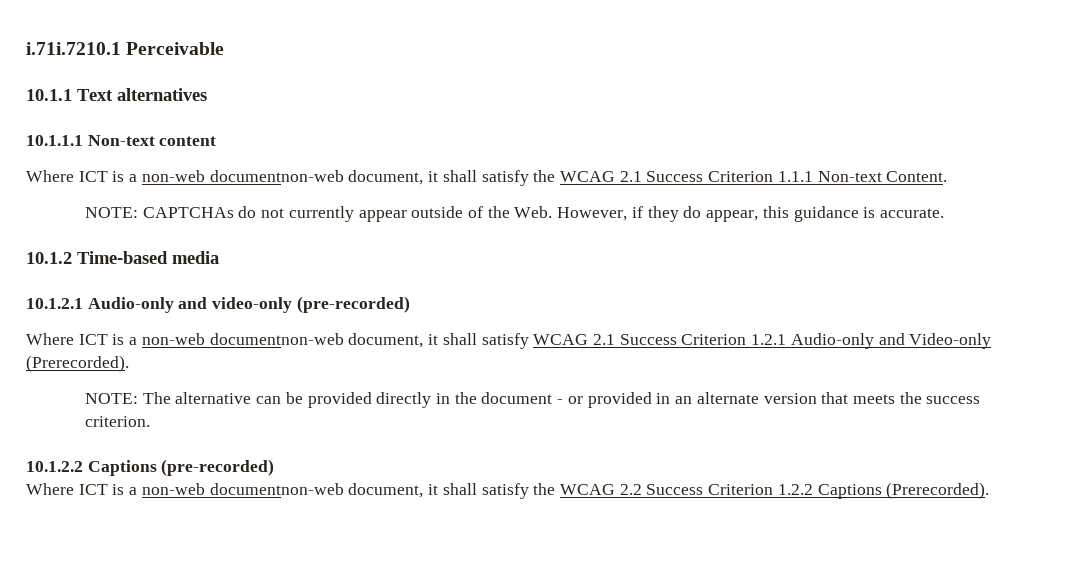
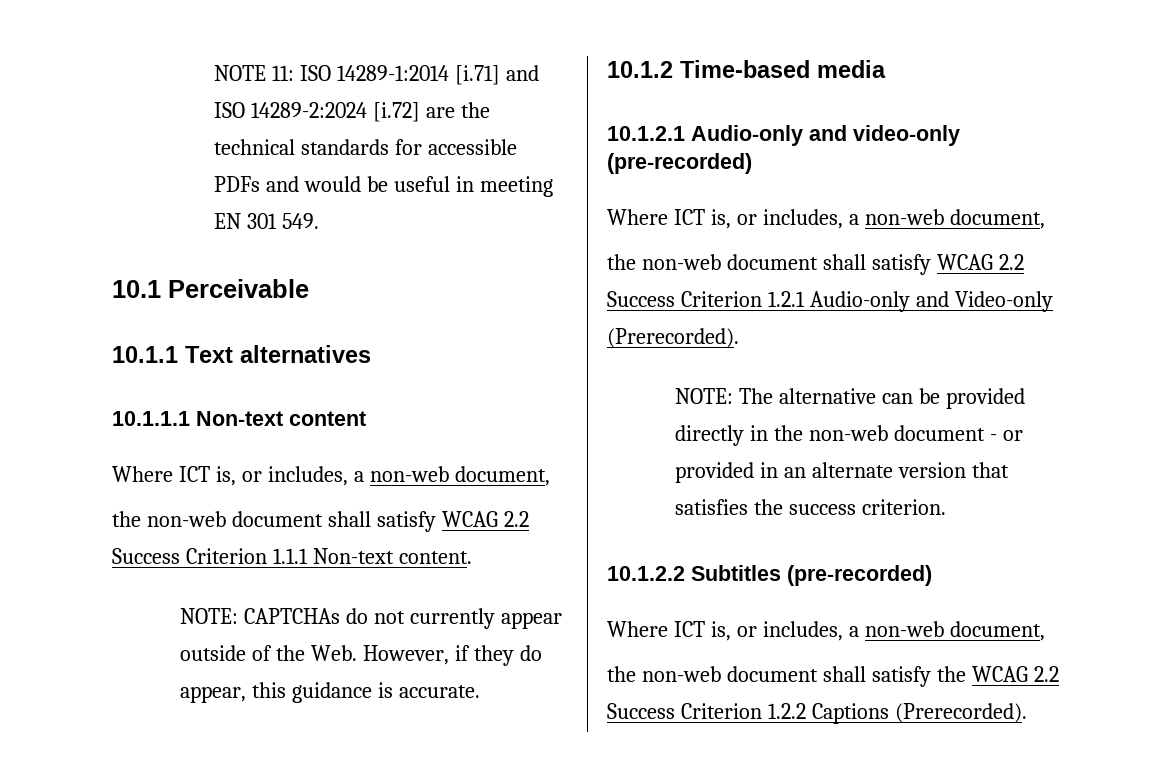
- i.71i.7210.1 Perceivable
+ NOTE 11: ISO 14289-1:2014 [i.71] and ISO 14289-2:2024 [i.72] are the technical standards for accessible PDFs and would be useful in meeting EN 301 549.
+ 10.1 Perceivable
  10.1.1.1 Non-text content
- Where ICT is a non-web documentnon-web document, it shall satisfy the WCAG 2.1 Success Criterion 1.1.1 Non-text Content.
+ Where ICT is, or includes, a non-web document,
+ the non-web document shall satisfy WCAG 2.2 Success Criterion 1.1.1 Non-text content.
  10.1.2.1 Audio-only and video-only (pre-recorded)
- Where ICT is a non-web documentnon-web document, it shall satisfy WCAG 2.1 Success Criterion 1.2.1 Audio-only and Video-only (Prerecorded).
+ Where ICT is, or includes, a non-web document,
+ the non-web document shall satisfy WCAG 2.2 Success Criterion 1.2.1 Audio-only and Video-only (Prerecorded).
- NOTE: The alternative can be provided directly in the document - or provided in an alternate version that meets the success criterion.
+ NOTE: The alternative can be provided directly in the non-web document - or provided in an alternate version that satisfies the success criterion.
- 10.1.2.2 Captions (pre-recorded)
- Where ICT is a non-web documentnon-web document, it shall satisfy the WCAG 2.2 Success Criterion 1.2.2 Captions (Prerecorded).
+ 10.1.2.2 Subtitles (pre-recorded)
+ Where ICT is, or includes, a non-web document,
+ the non-web document shall satisfy the WCAG 2.2 Success Criterion 1.2.2 Captions (Prerecorded).

